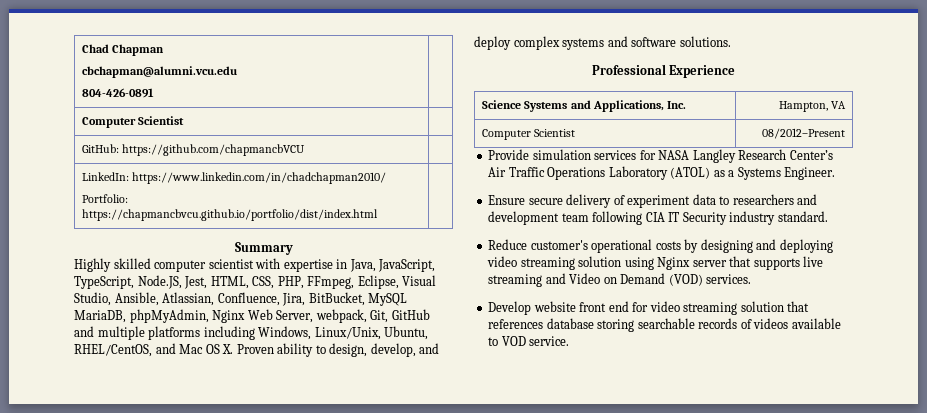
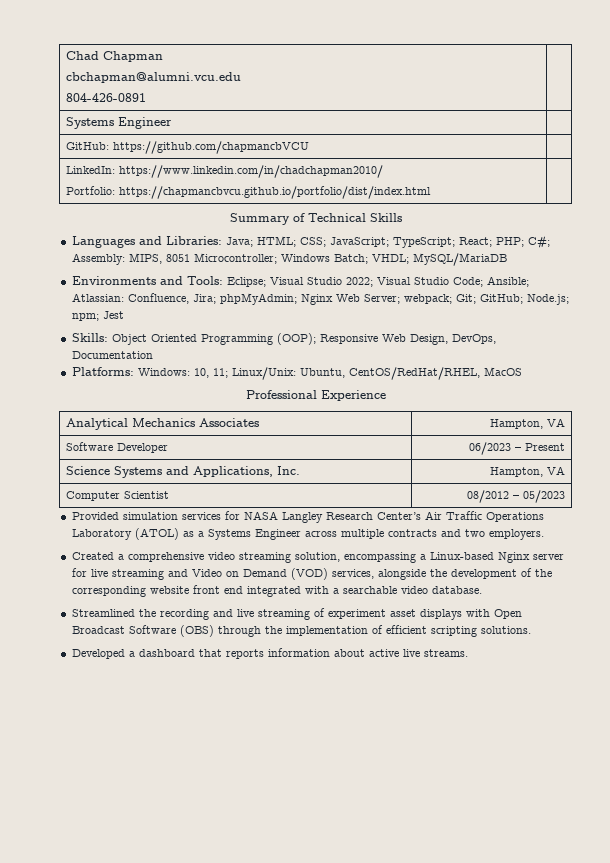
  Chad Chapman
  cbchapman@alumni.vcu.edu
  804-426-0891 |
- Computer Scientist |
+ Systems Engineer |
- Summary
- Highly skilled computer scientist with expertise in Java, JavaScript, TypeScript, Node.JS, Jest, HTML, CSS, PHP, FFmpeg, Eclipse, Visual Studio, Ansible, Atlassian, Confluence, Jira, BitBucket, MySQL MariaDB, phpMyAdmin, Nginx Web Server, webpack, Git, GitHub and multiple platforms including Windows, Linux/Unix, Ubuntu, RHEL/CentOS, and Mac OS X. Proven ability to design, develop, and deploy complex systems and software solutions.
+ Summary of Technical Skills
+ Languages and Libraries: Java; HTML; CSS; JavaScript; TypeScript; React; PHP; C#; Assembly: MIPS, 8051 Microcontroller; Windows Batch; VHDL; MySQL/MariaDB
+ Environments and Tools: Eclipse; Visual Studio 2022; Visual Studio Code; Ansible; Atlassian: Confluence, Jira; phpMyAdmin; Nginx Web Server; webpack; Git; GitHub; Node.js; npm; Jest
+ Skills: Object Oriented Programming (OOP); Responsive Web Design, DevOps, Documentation
+ Platforms: Windows: 10, 11; Linux/Unix: Ubuntu, CentOS/RedHat/RHEL, MacOS
  Professional Experience
+ Analytical Mechanics Associates | Hampton, VA
+ Software Developer | 06/2023 – Present
- Computer Scientist | 08/2012–Present
- Provide simulation services for NASA Langley Research Center’s Air Traffic Operations Laboratory (ATOL) as a Systems Engineer.
- Ensure secure delivery of experiment data to researchers and development team following CIA IT Security industry standard.
- Reduce customer's operational costs by designing and deploying video streaming solution using Nginx server that supports live streaming and Video on Demand (VOD) services.
- Develop website front end for video streaming solution that references database storing searchable records of videos available to VOD service.
+ Computer Scientist | 08/2012 – 05/2023
+ Provided simulation services for NASA Langley Research Center’s Air Traffic Operations Laboratory (ATOL) as a Systems Engineer across multiple contracts and two employers.
+ Created a comprehensive video streaming solution, encompassing a Linux-based Nginx server for live streaming and Video on Demand (VOD) services, alongside the development of the corresponding website front end integrated with a searchable video database.
+ Streamlined the recording and live streaming of experiment asset displays with Open Broadcast Software (OBS) through the implementation of efficient scripting solutions.
+ Developed a dashboard that reports information about active live streams.

